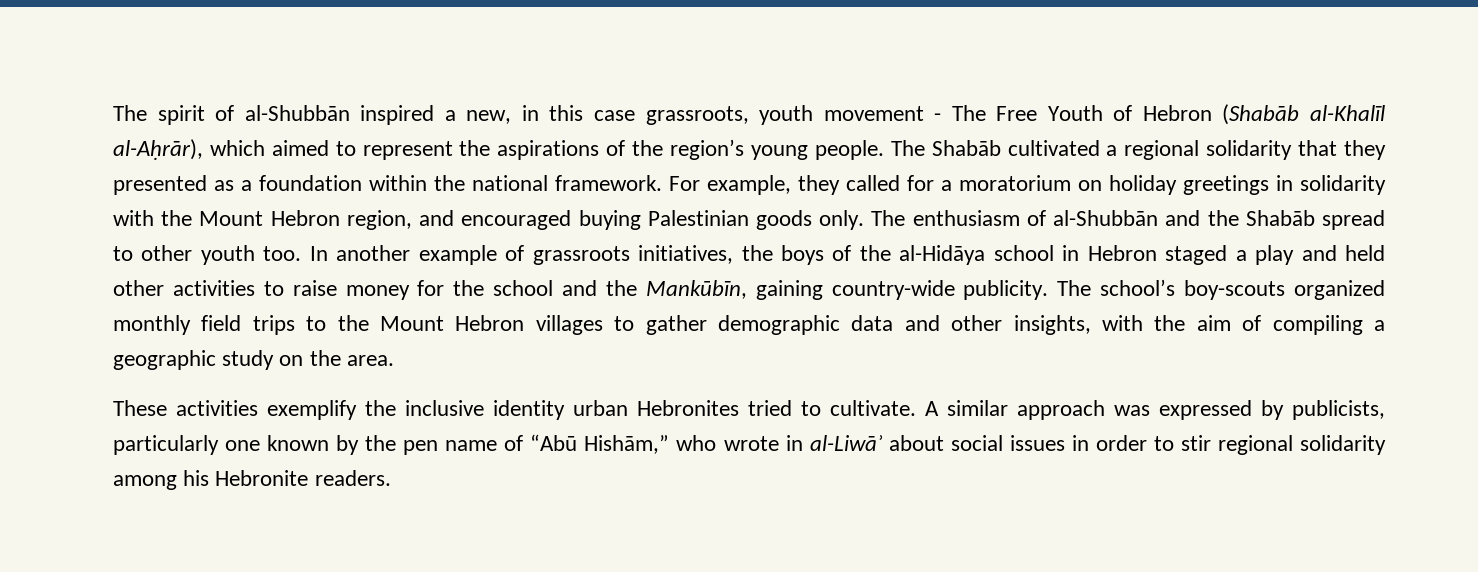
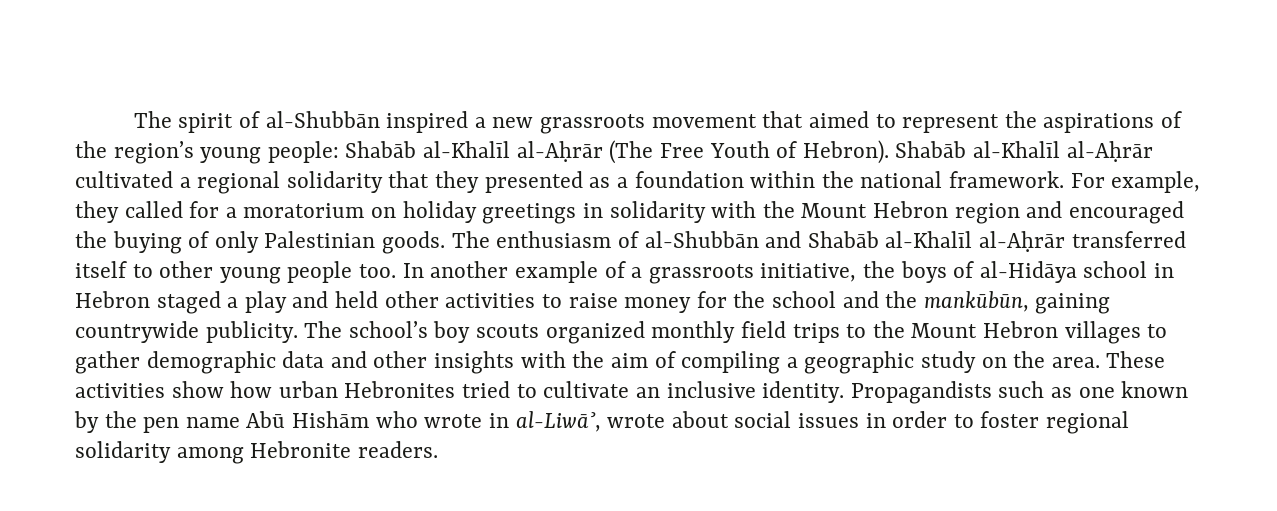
- The spirit of al-Shubbān inspired a new, in this case grassroots, youth movement - The Free Youth of Hebron (Shabāb al-Khalīl al-Aḥrār), which aimed to represent the aspirations of the region’s young people. The Shabāb cultivated a regional solidarity that they presented as a foundation within the national framework.
+ The spirit of al-Shubbān inspired a new grassroots movement that aimed to represent the aspirations of the region’s young people: Shabāb al-Khalīl al-Aḥrār (The Free Youth of Hebron). Shabāb al-Khalīl al-Aḥrār cultivated a regional solidarity that they presented as a foundation within the national framework.
- For example, they called for a moratorium on holiday greetings in solidarity with the Mount Hebron region, and encouraged buying Palestinian goods only.
+ For example, they called for a moratorium on holiday greetings in solidarity with the Mount Hebron region and encouraged the buying of only Palestinian goods.
- The enthusiasm of al-Shubbān and the Shabāb spread to other youth too.
+ The enthusiasm of al-Shubbān and Shabāb al-Khalīl al-Aḥrār transferred itself to other young people too.
- In another example of grassroots initiatives, the boys of the al-Hidāya school in Hebron staged a play and held other activities to raise money for the school and the Mankūbīn, gaining country-wide publicity.
+ In another example of a grassroots initiative, the boys of al-Hidāya school in Hebron staged a play and held other activities to raise money for the school and the mankūbūn, gaining countrywide publicity.
- The school’s boy-scouts organized monthly field trips to the Mount Hebron villages to gather demographic data and other insights, with the aim of compiling a geographic study on the area.
- These activities exemplify the inclusive identity urban Hebronites tried to cultivate. A similar approach was expressed by publicists, particularly one known by the pen name of “Abū Hishām,” who wrote in al-Liwāʾ about social issues in order to stir regional solidarity among his Hebronite readers.
+ The school’s boy scouts organized monthly field trips to the Mount Hebron villages to gather demographic data and other insights with the aim of compiling a geographic study on the area. These activities show how urban Hebronites tried to cultivate an inclusive identity. Propagandists such as one known by the pen name Abū Hishām who wrote in al-Liwāʾ, wrote about social issues in order to foster regional solidarity among Hebronite readers.

